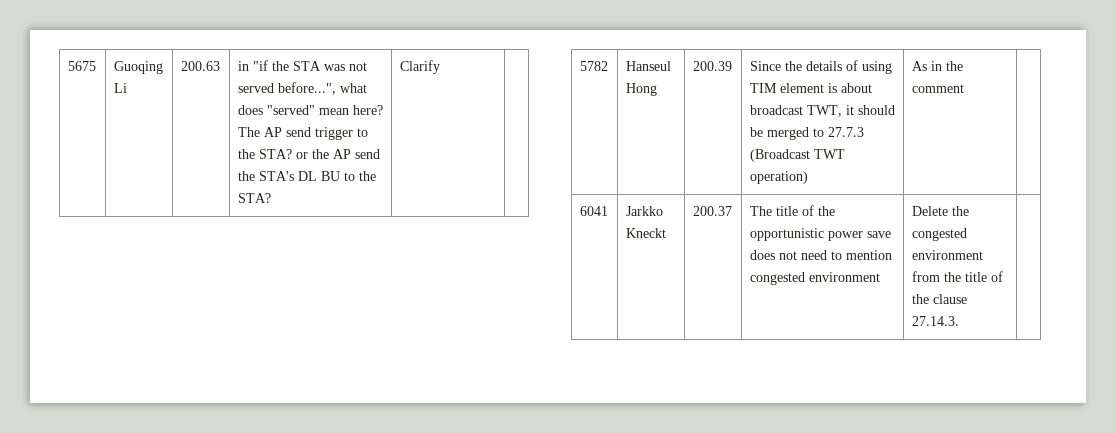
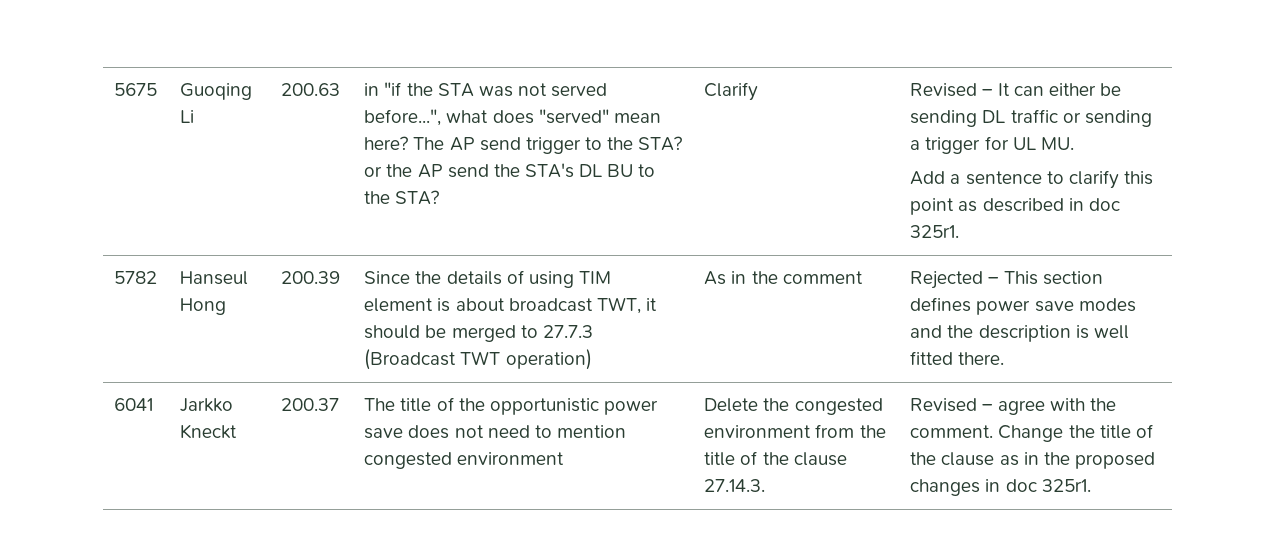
+ Revised – It can either be sending DL traffic or sending a trigger for UL MU.
+ Add a sentence to clarify this point as described in doc 325r1.
+ Rejected – This section defines power save modes and the description is well fitted there.
+ Revised – agree with the comment. Change the title of the clause as in the proposed changes in doc 325r1.

